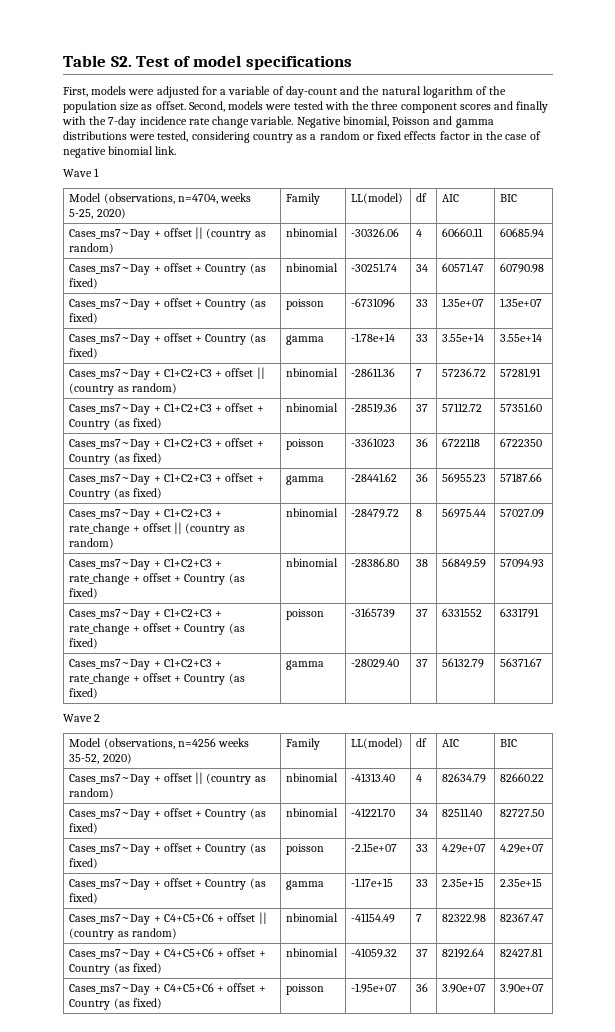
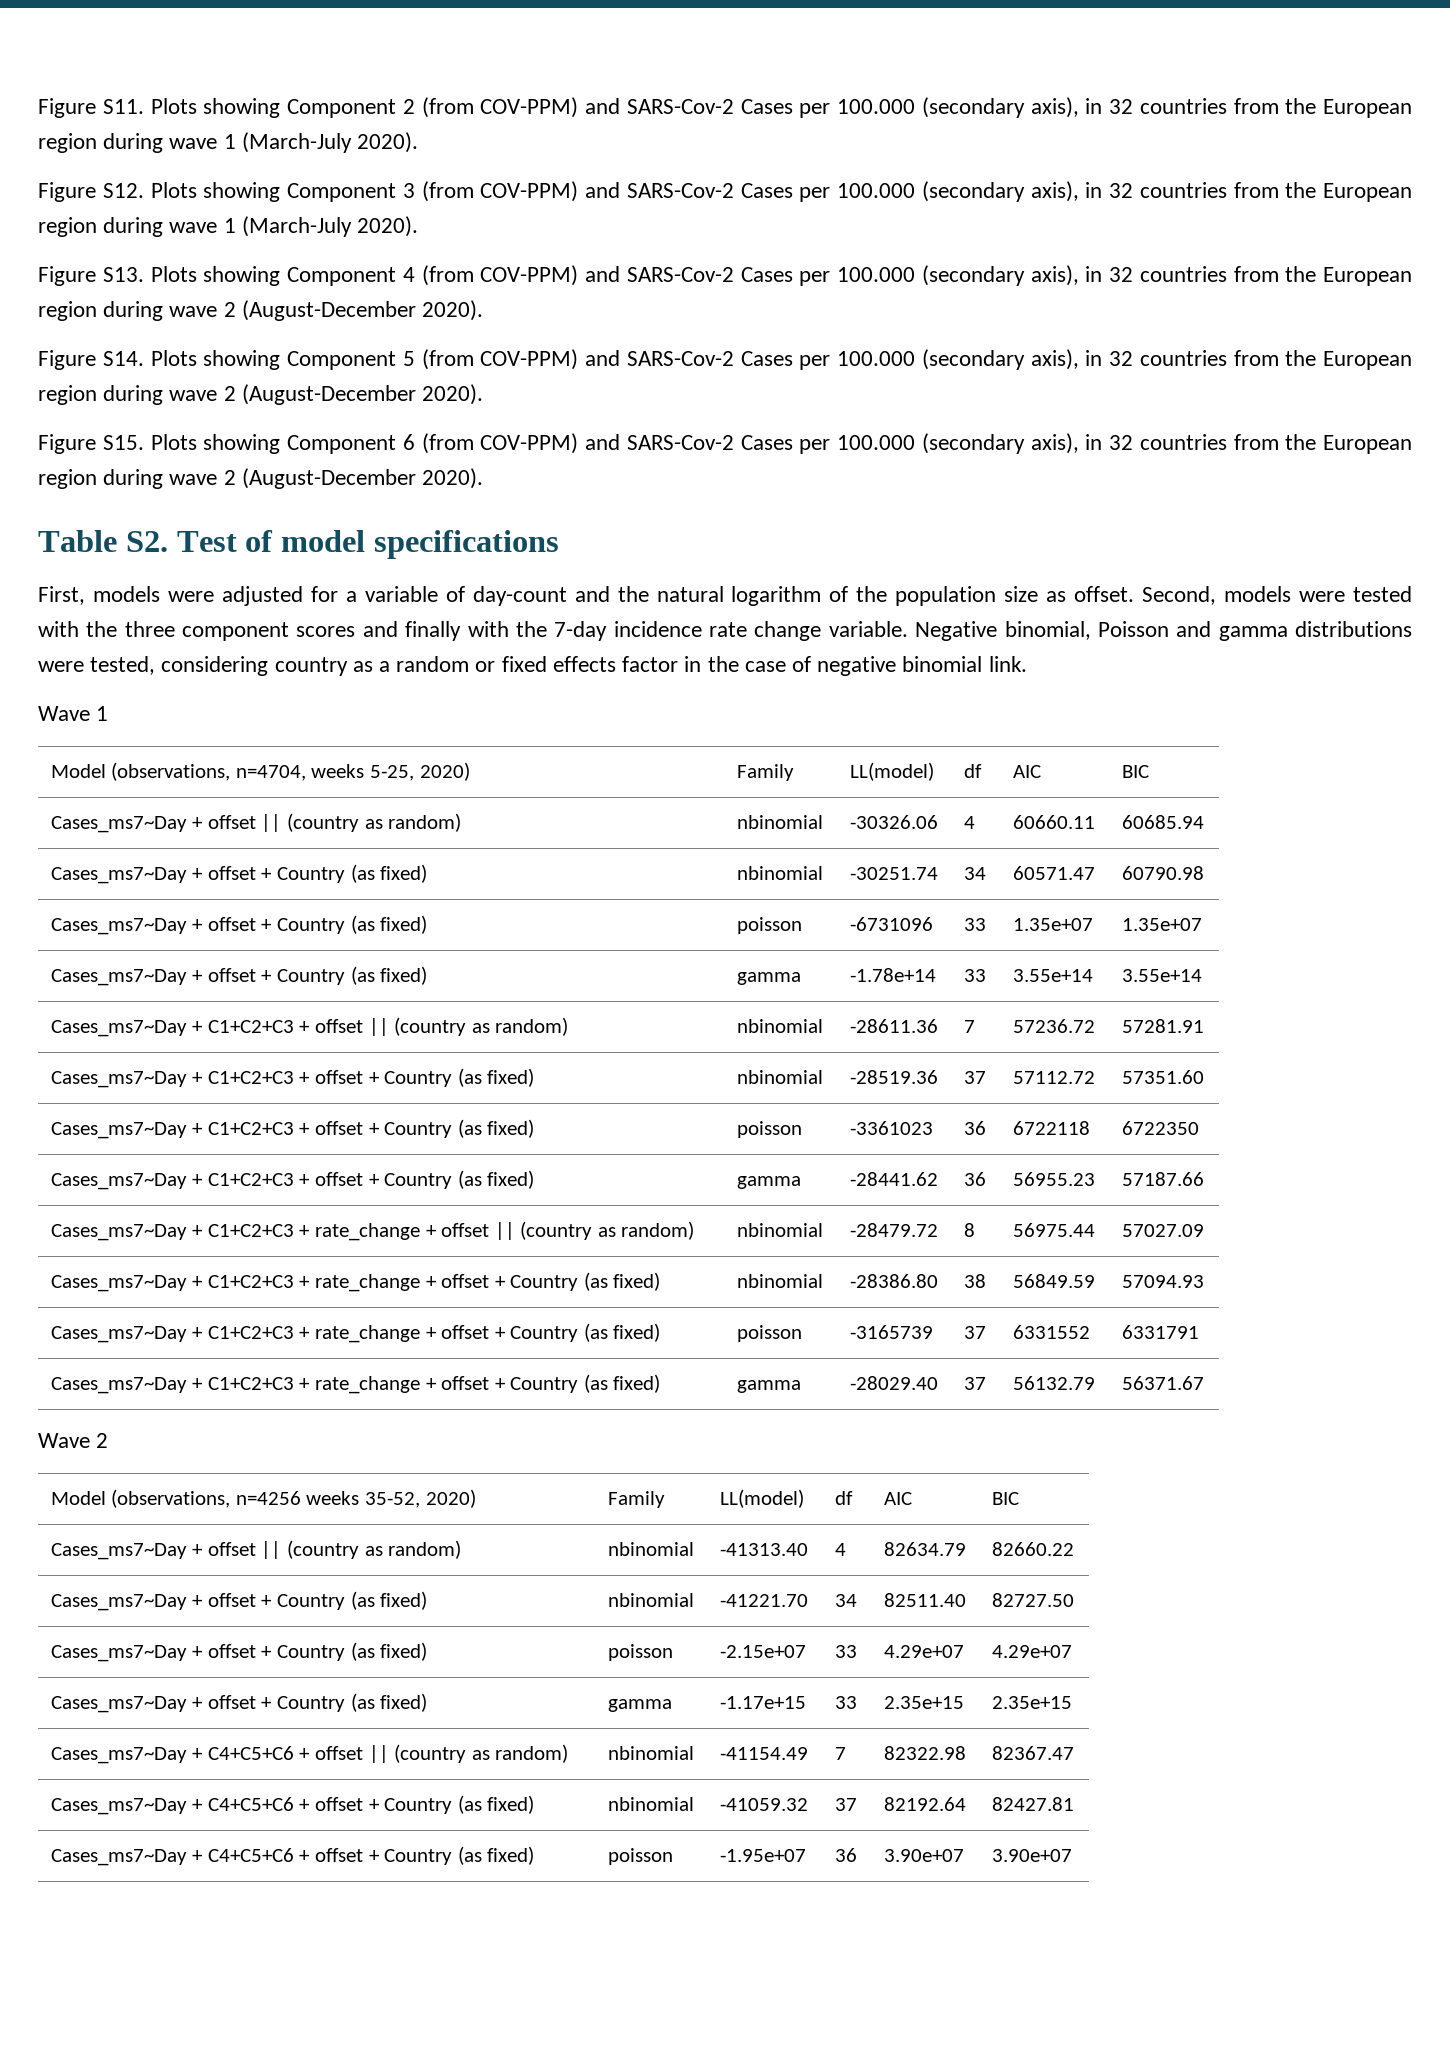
+ Figure S11. Plots showing Component 2 (from COV-PPM) and SARS-Cov-2 Cases per 100.000 (secondary axis), in 32 countries from the European region during wave 1 (March-July 2020).
+ Figure S12. Plots showing Component 3 (from COV-PPM) and SARS-Cov-2 Cases per 100.000 (secondary axis), in 32 countries from the European region during wave 1 (March-July 2020).
+ Figure S13. Plots showing Component 4 (from COV-PPM) and SARS-Cov-2 Cases per 100.000 (secondary axis), in 32 countries from the European region during wave 2 (August-December 2020).
+ Figure S14. Plots showing Component 5 (from COV-PPM) and SARS-Cov-2 Cases per 100.000 (secondary axis), in 32 countries from the European region during wave 2 (August-December 2020).
+ Figure S15. Plots showing Component 6 (from COV-PPM) and SARS-Cov-2 Cases per 100.000 (secondary axis), in 32 countries from the European region during wave 2 (August-December 2020).

